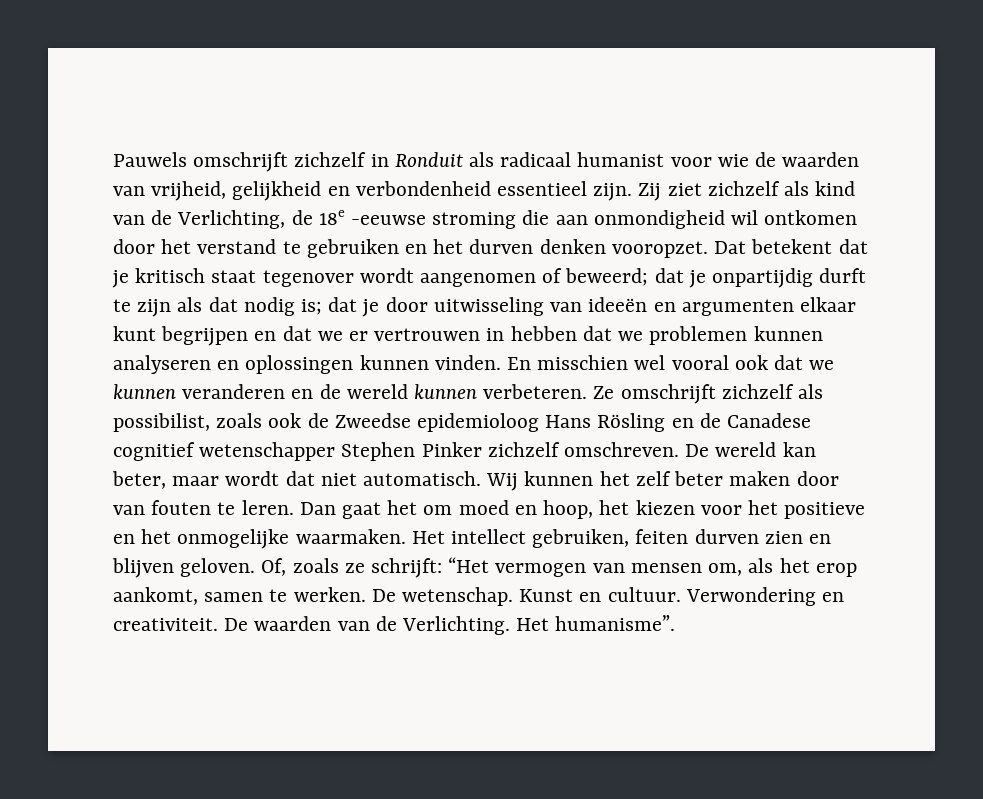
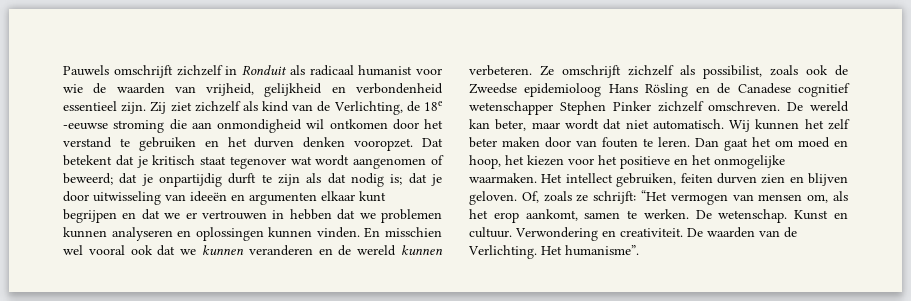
- Dat betekent dat je kritisch staat tegenover wordt aangenomen of beweerd; dat je onpartijdig durft te zijn als dat nodig is; dat je door uitwisseling van ideeën en argumenten elkaar kunt begrijpen en dat we er vertrouwen in hebben dat we problemen kunnen analyseren en oplossingen kunnen vinden.
+ Dat betekent dat je kritisch staat tegenover wat wordt aangenomen of beweerd; dat je onpartijdig durft te zijn als dat nodig is; dat je door uitwisseling van ideeën en argumenten elkaar kunt begrijpen en dat we er vertrouwen in hebben dat we problemen kunnen analyseren en oplossingen kunnen vinden.

